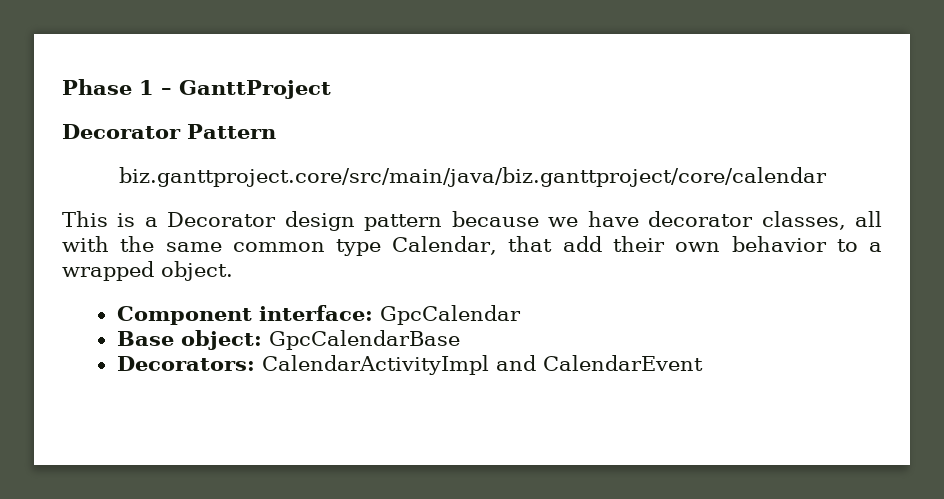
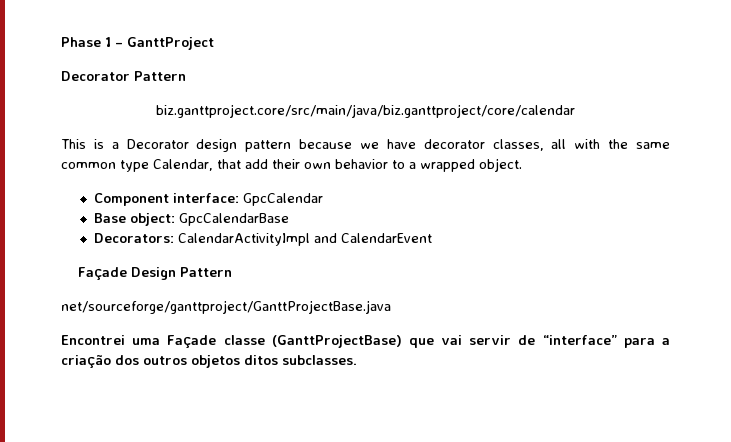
+ Façade Design Pattern
+ net/sourceforge/ganttproject/GanttProjectBase.java
+ Encontrei uma Façade classe (GanttProjectBase) que vai servir de “interface” para a criação dos outros objetos ditos subclasses.

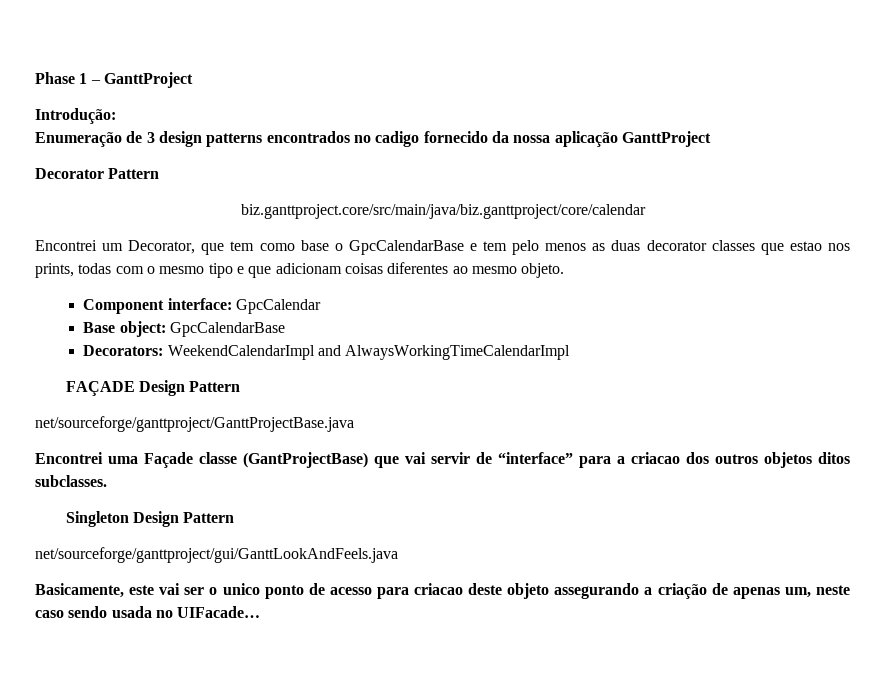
+ Introdução:
+ Enumeração de 3 design patterns encontrados no cadigo fornecido da nossa aplicação GanttProject
  Decorator Pattern
  biz.ganttproject.core/src/main/java/biz.ganttproject/core/calendar
- This is a Decorator design pattern because we have decorator classes, all with the same common type Calendar, that add their own behavior to a wrapped object.
+ Encontrei um Decorator, que tem como base o GpcCalendarBase e tem pelo menos as duas decorator classes que estao nos prints, todas com o mesmo tipo e que adicionam coisas diferentes ao mesmo objeto.
- Decorators: CalendarActivityImpl and CalendarEvent
- Façade Design Pattern
+ Decorators: WeekendCalendarImpl and AlwaysWorkingTimeCalendarImpl
+ FAÇADE Design Pattern
- Encontrei uma Façade classe (GanttProjectBase) que vai servir de “interface” para a criação dos outros objetos ditos subclasses.
+ Encontrei uma Façade classe (GantProjectBase) que vai servir de “interface” para a criacao dos outros objetos ditos subclasses.
+ Singleton Design Pattern
+ net/sourceforge/ganttproject/gui/GanttLookAndFeels.java
+ Basicamente, este vai ser o unico ponto de acesso para criacao deste objeto assegurando a criação de apenas um, neste caso sendo usada no UIFacade…

